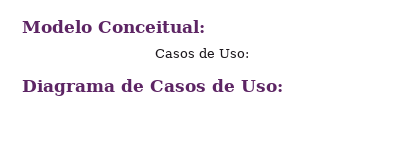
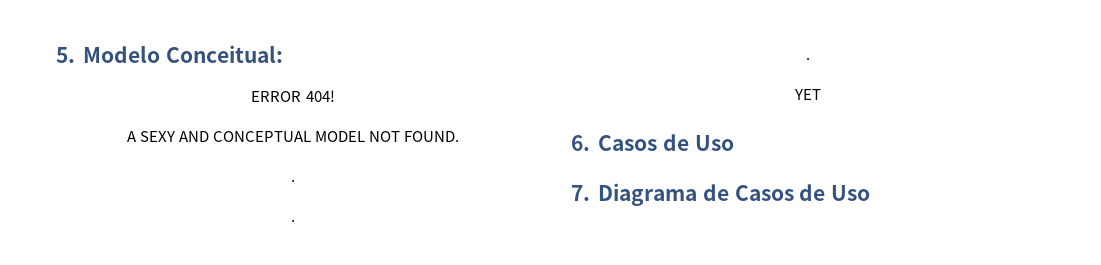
- Modelo Conceitual:
- Casos de Uso:
- Diagrama de Casos de Uso:
+ 5. Modelo Conceitual:
+ ERROR 404!
+ A SEXY AND CONCEPTUAL MODEL NOT FOUND.
+ .
+ .
+ .
+ YET
+ 6. Casos de Uso
+ 7. Diagrama de Casos de Uso

